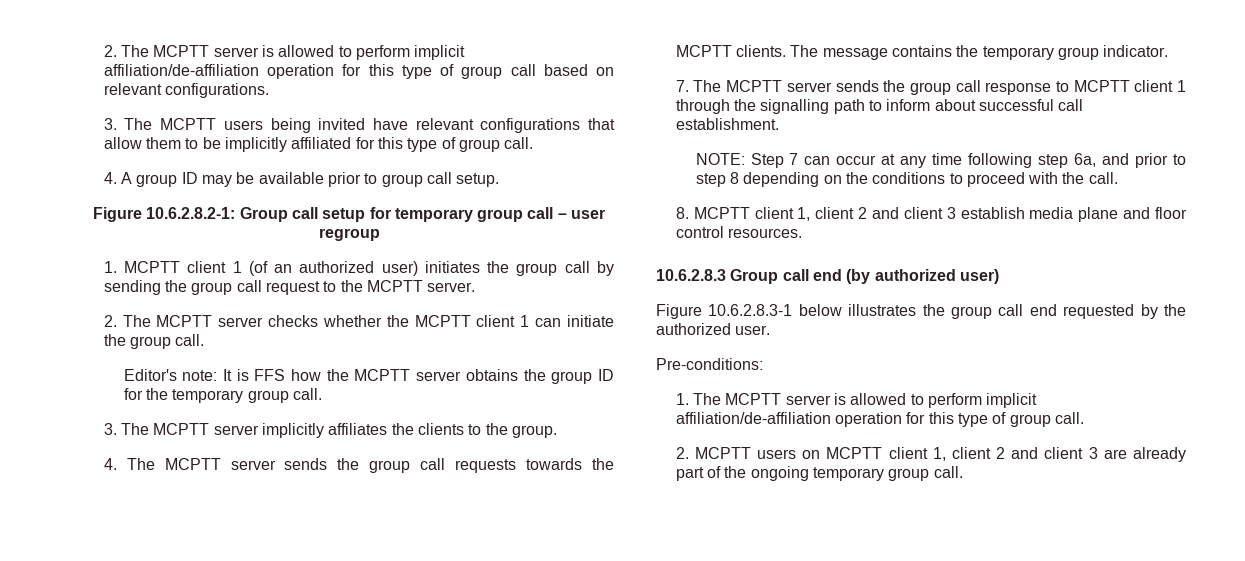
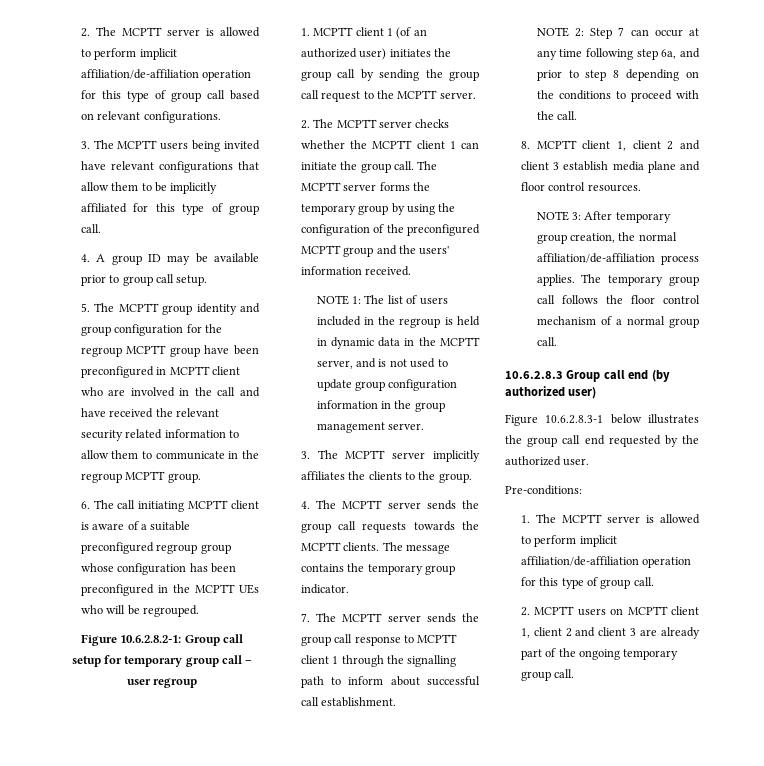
+ 5. The MCPTT group identity and group configuration for the regroup MCPTT group have been preconfigured in MCPTT client who are involved in the call and have received the relevant security related information to allow them to communicate in the regroup MCPTT group.
+ 6. The call initiating MCPTT client is aware of a suitable preconfigured regroup group whose configuration has been preconfigured in the MCPTT UEs who will be regrouped.
- 2. The MCPTT server checks whether the MCPTT client 1 can initiate the group call.
- Editor's note: It is FFS how the MCPTT server obtains the group ID for the temporary group call.
+ 2. The MCPTT server checks whether the MCPTT client 1 can initiate the group call. The MCPTT server forms the temporary group by using the configuration of the preconfigured MCPTT group and the users' information received.
+ NOTE 1: The list of users included in the regroup is held in dynamic data in the MCPTT server, and is not used to update group configuration information in the group management server.
- NOTE: Step 7 can occur at any time following step 6a, and prior to step 8 depending on the conditions to proceed with the call.
+ NOTE 2: Step 7 can occur at any time following step 6a, and prior to step 8 depending on the conditions to proceed with the call.
+ NOTE 3: After temporary group creation, the normal affiliation/de-affiliation process applies. The temporary group call follows the floor control mechanism of a normal group call.

